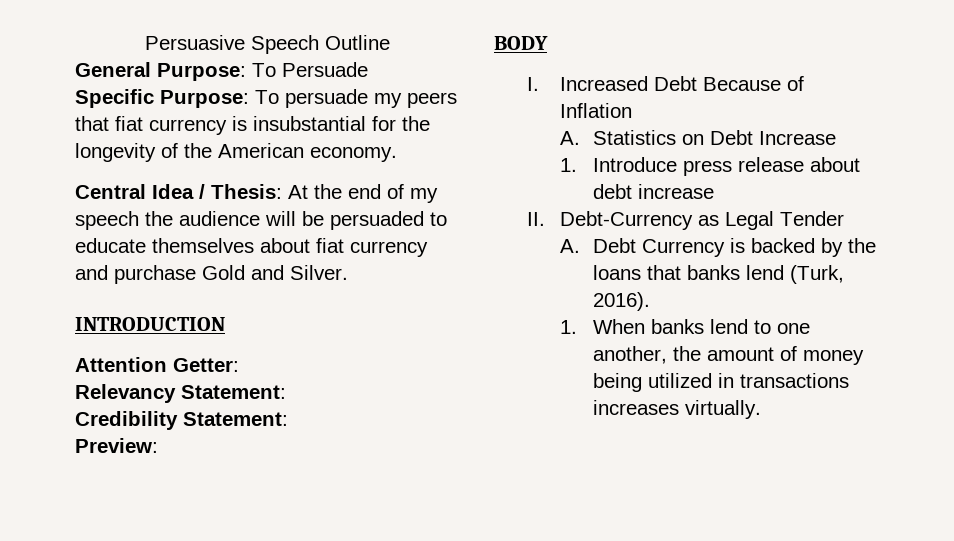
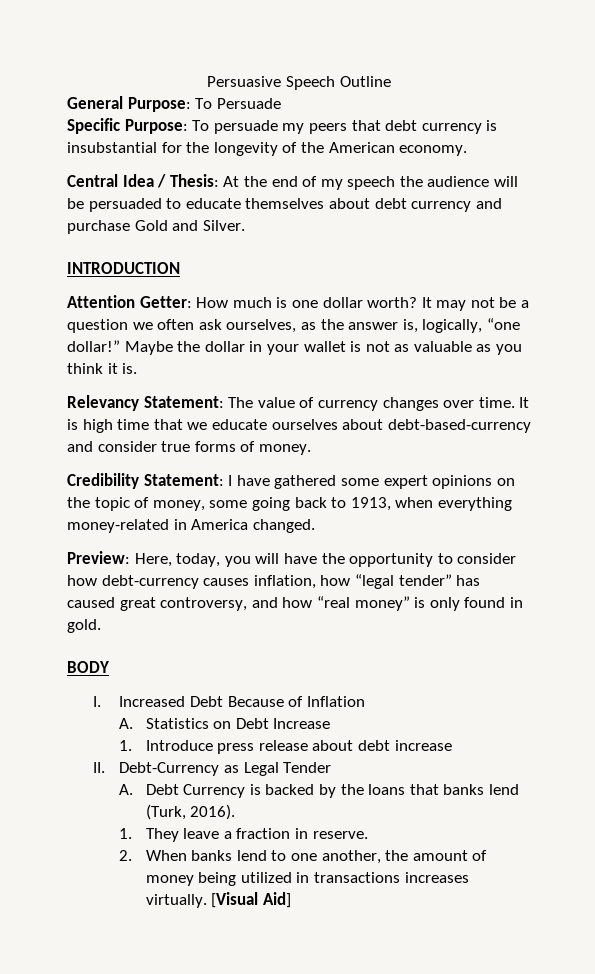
- Specific Purpose: To persuade my peers that fiat currency is insubstantial for the longevity of the American economy.
+ Specific Purpose: To persuade my peers that debt currency is insubstantial for the longevity of the American economy.
- Central Idea / Thesis: At the end of my speech the audience will be persuaded to educate themselves about fiat currency and purchase Gold and Silver.
+ Central Idea / Thesis: At the end of my speech the audience will be persuaded to educate themselves about debt currency and purchase Gold and Silver.
- Attention Getter:
- Relevancy Statement:
- Credibility Statement:
- Preview:
+ Attention Getter: How much is one dollar worth? It may not be a question we often ask ourselves, as the answer is, logically, “one dollar!” Maybe the dollar in your wallet is not as valuable as you think it is.
+ Relevancy Statement: The value of currency changes over time. It is high time that we educate ourselves about debt-based-currency and consider true forms of money.
+ Credibility Statement: I have gathered some expert opinions on the topic of money, some going back to 1913, when everything money-related in America changed.
+ Preview: Here, today, you will have the opportunity to consider how debt-currency causes inflation, how “legal tender” has caused great controversy, and how “real money” is only found in gold.
- 1. When banks lend to one another, the amount of money being utilized in transactions increases virtually.
+ 1. They leave a fraction in reserve.
+ 2. When banks lend to one another, the amount of money being utilized in transactions increases virtually.
+ [Visual Aid]

